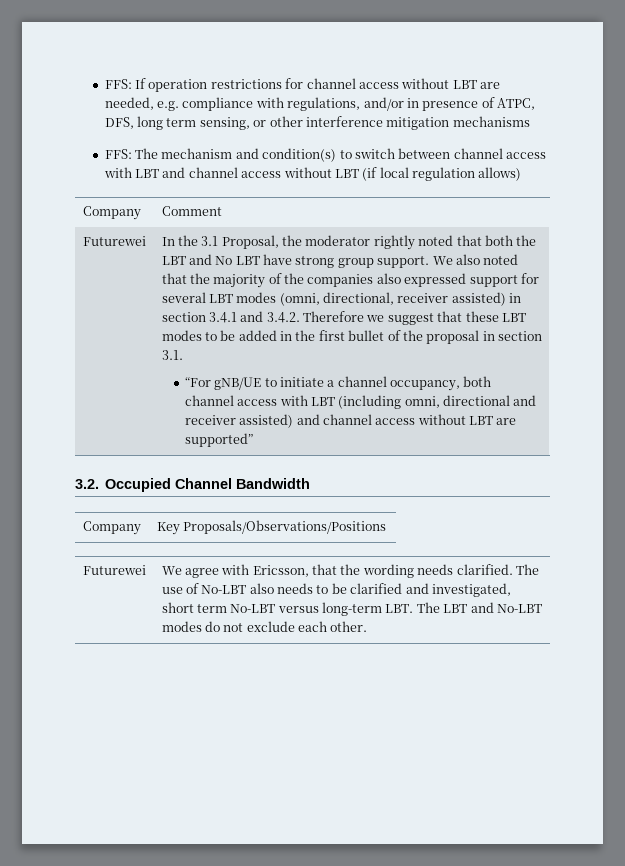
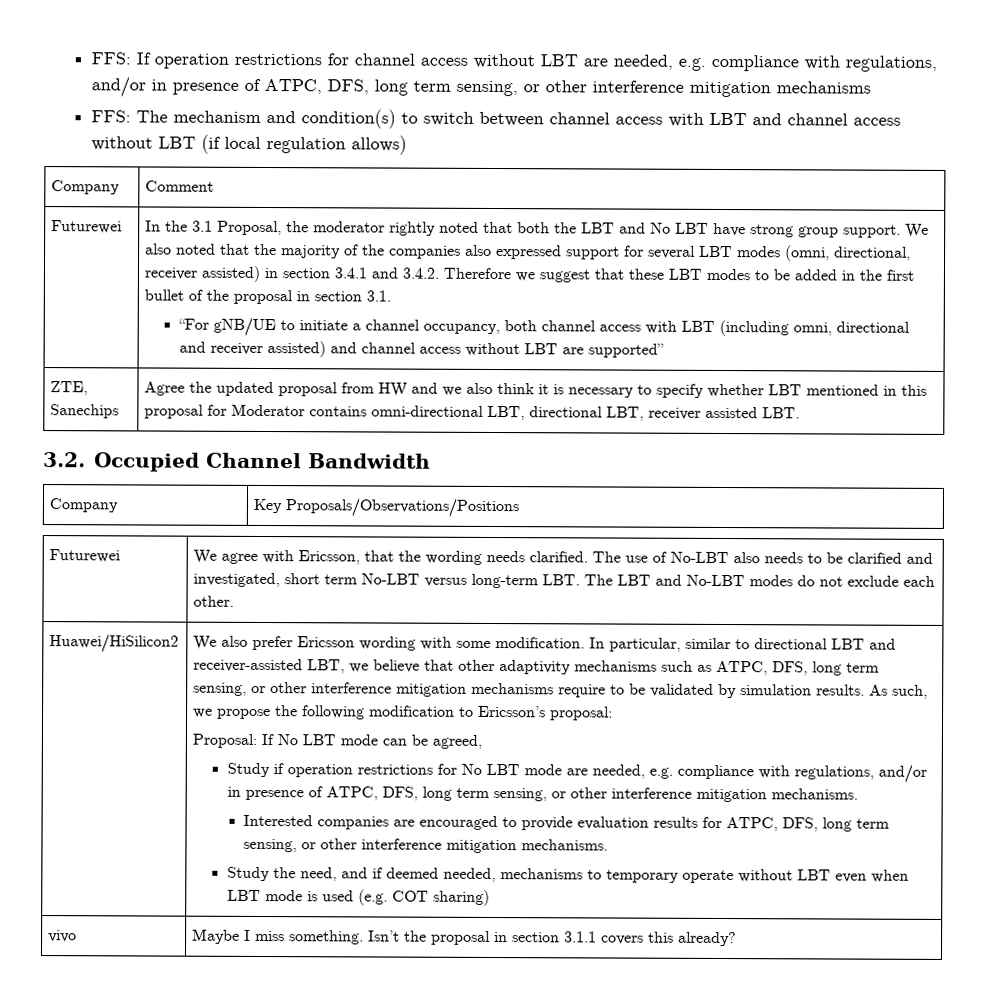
+ ZTE, Sanechips | Agree the updated proposal from HW and we also think it is necessary to specify whether LBT mentioned in this proposal for Moderator contains omni-directional LBT, directional LBT, receiver assisted LBT.
+ Huawei/HiSilicon2 | We also prefer Ericsson wording with some modification. In particular, similar to directional LBT and receiver-assisted LBT, we believe that other adaptivity mechanisms such as ATPC, DFS, long term sensing, or other interference mitigation mechanisms require to be validated by simulation results. As such, we propose the following modification to Ericsson’s proposal:
+ Proposal: If No LBT mode can be agreed,
+ Study if operation restrictions for No LBT mode are needed, e.g. compliance with regulations, and/or in presence of ATPC, DFS, long term sensing, or other interference mitigation mechanisms.
+ Interested companies are encouraged to provide evaluation results for ATPC, DFS, long term sensing, or other interference mitigation mechanisms.
+ Study the need, and if deemed needed, mechanisms to temporary operate without LBT even when LBT mode is used (e.g. COT sharing)
+ vivo | Maybe I miss something. Isn’t the proposal in section 3.1.1 covers this already?

